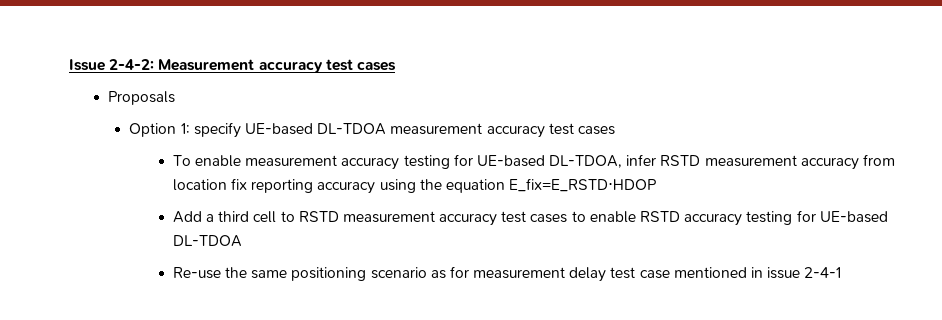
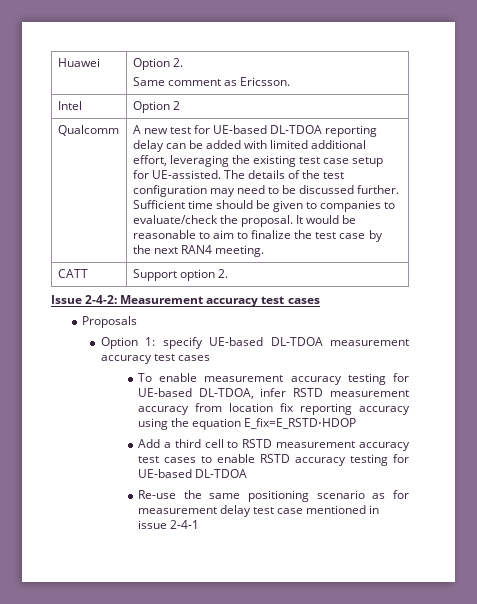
+ Huawei | Option 2.
+ Same comment as Ericsson.
+ Intel | Option 2
+ Qualcomm | A new test for UE-based DL-TDOA reporting delay can be added with limited additional effort, leveraging the existing test case setup for UE-assisted. The details of the test configuration may need to be discussed further. Sufficient time should be given to companies to evaluate/check the proposal. It would be reasonable to aim to finalize the test case by the next RAN4 meeting.
+ CATT | Support option 2.

